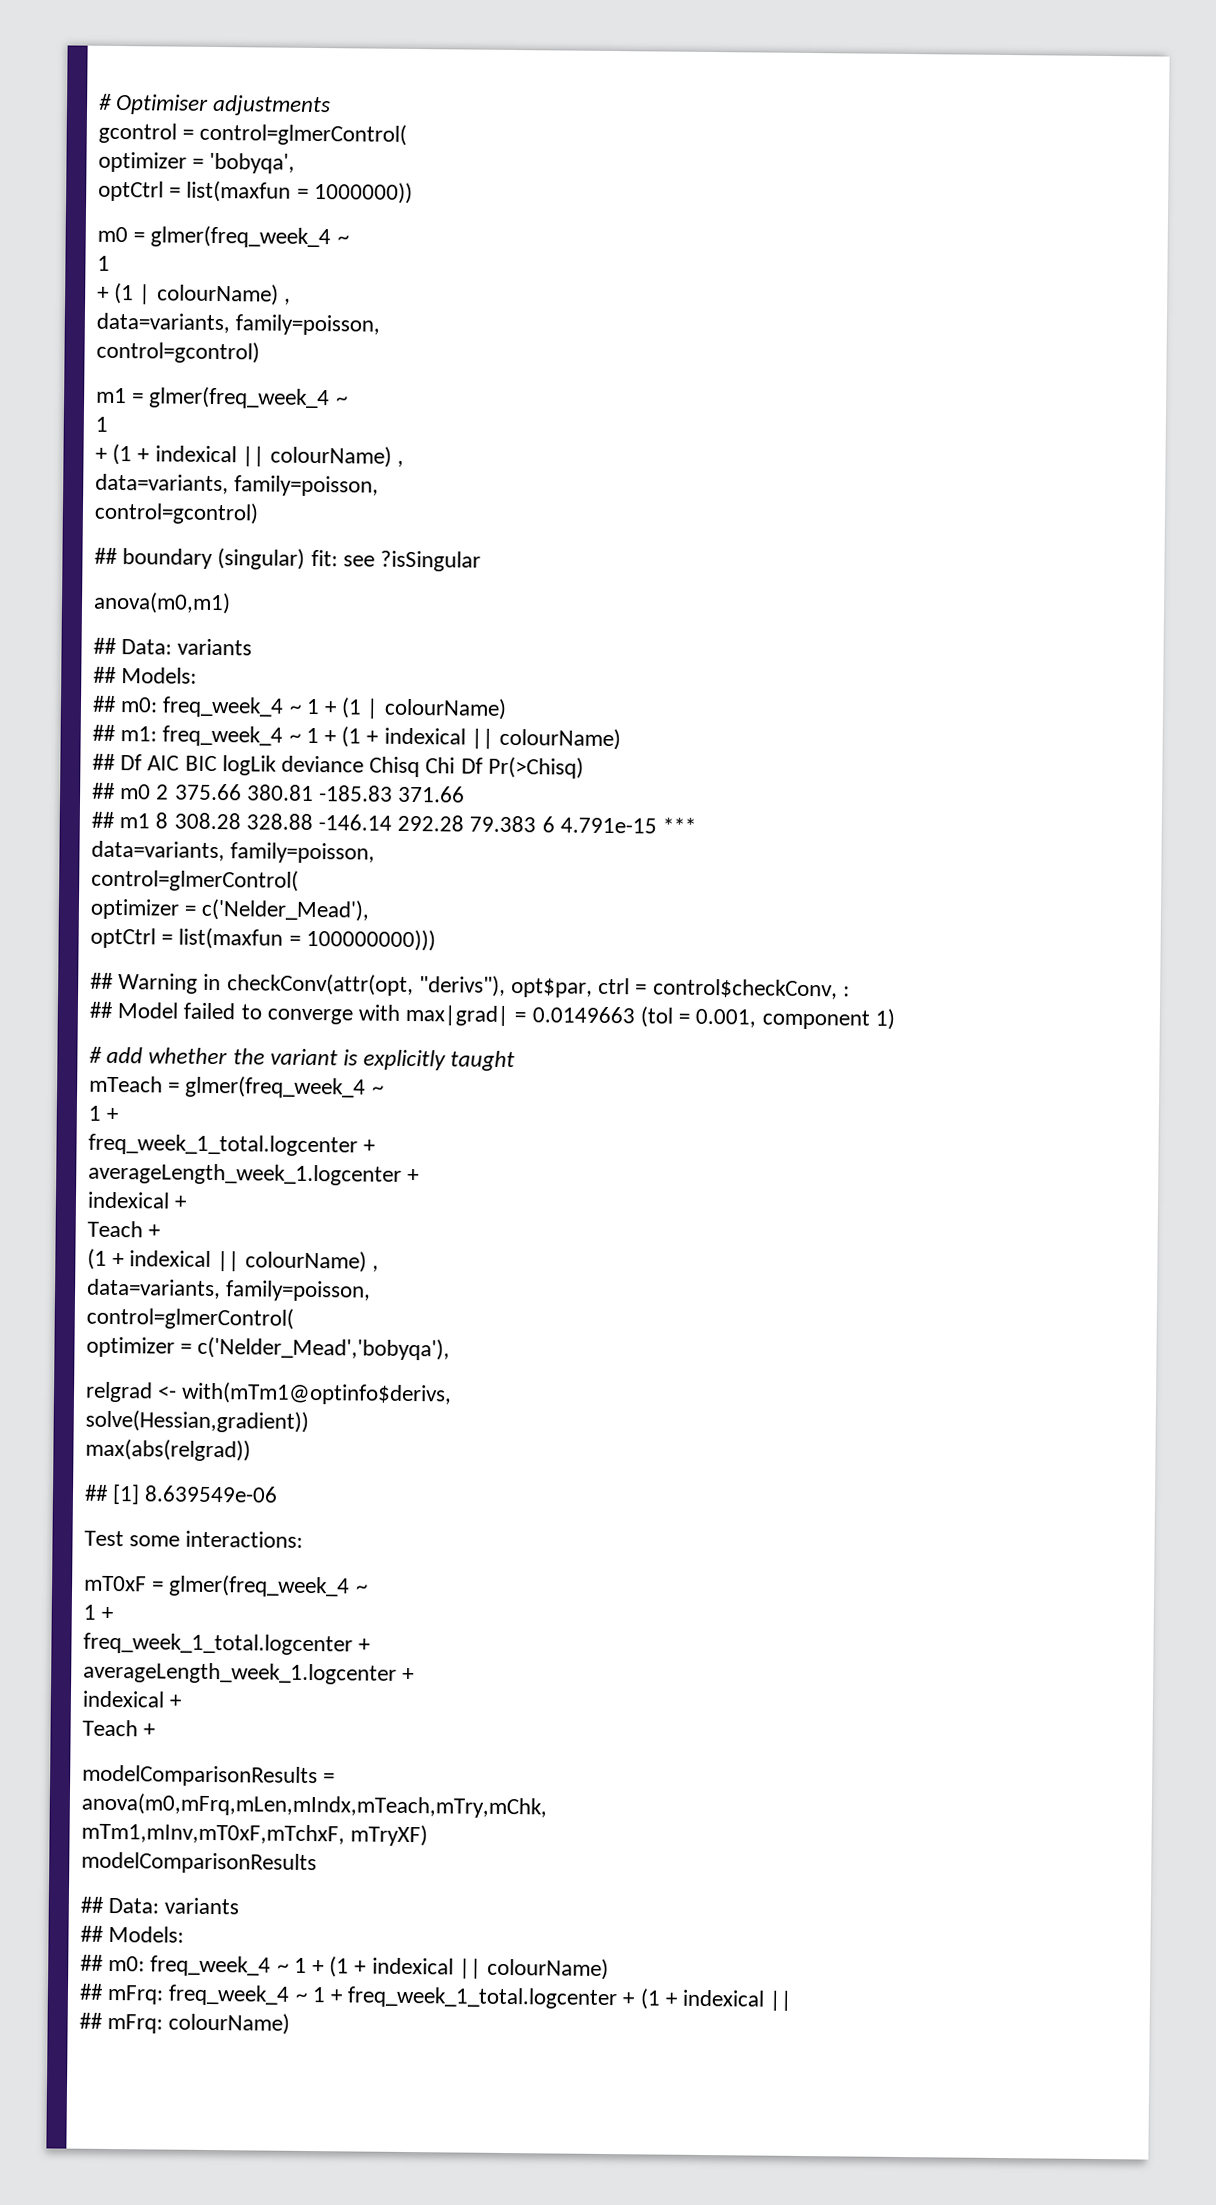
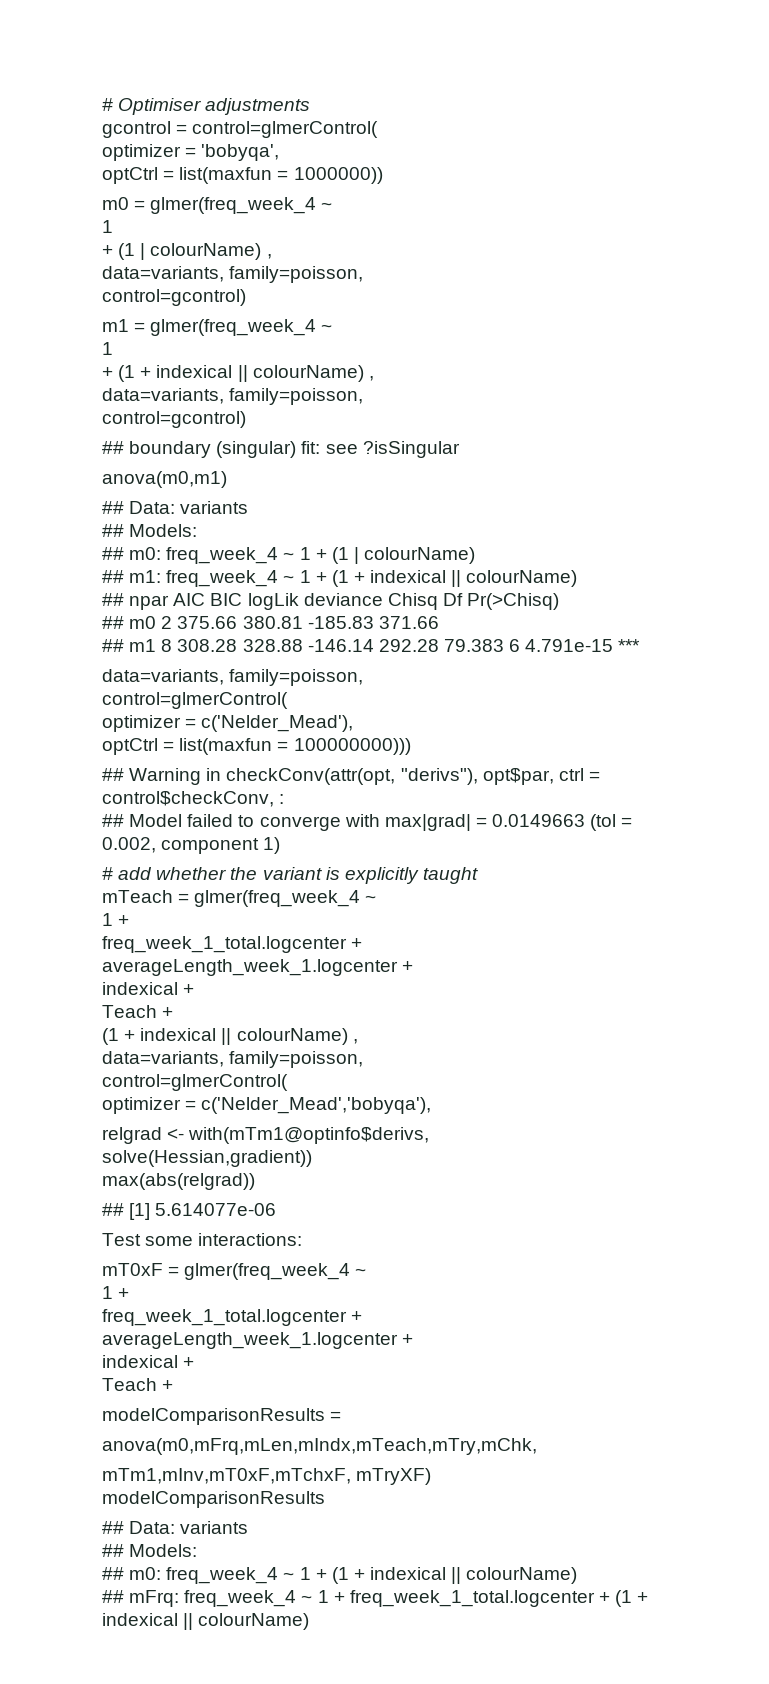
- ## Df AIC BIC logLik deviance Chisq Chi Df Pr(>Chisq)
+ ## npar AIC BIC logLik deviance Chisq Df Pr(>Chisq)
- ## Model failed to converge with max|grad| = 0.0149663 (tol = 0.001, component 1)
+ ## Model failed to converge with max|grad| = 0.0149663 (tol = 0.002, component 1)
- ## [1] 8.639549e-06
+ ## [1] 5.614077e-06
- ## mFrq: freq_week_4 ~ 1 + freq_week_1_total.logcenter + (1 + indexical ||
- ## mFrq: colourName)
+ ## mFrq: freq_week_4 ~ 1 + freq_week_1_total.logcenter + (1 + indexical || colourName)

